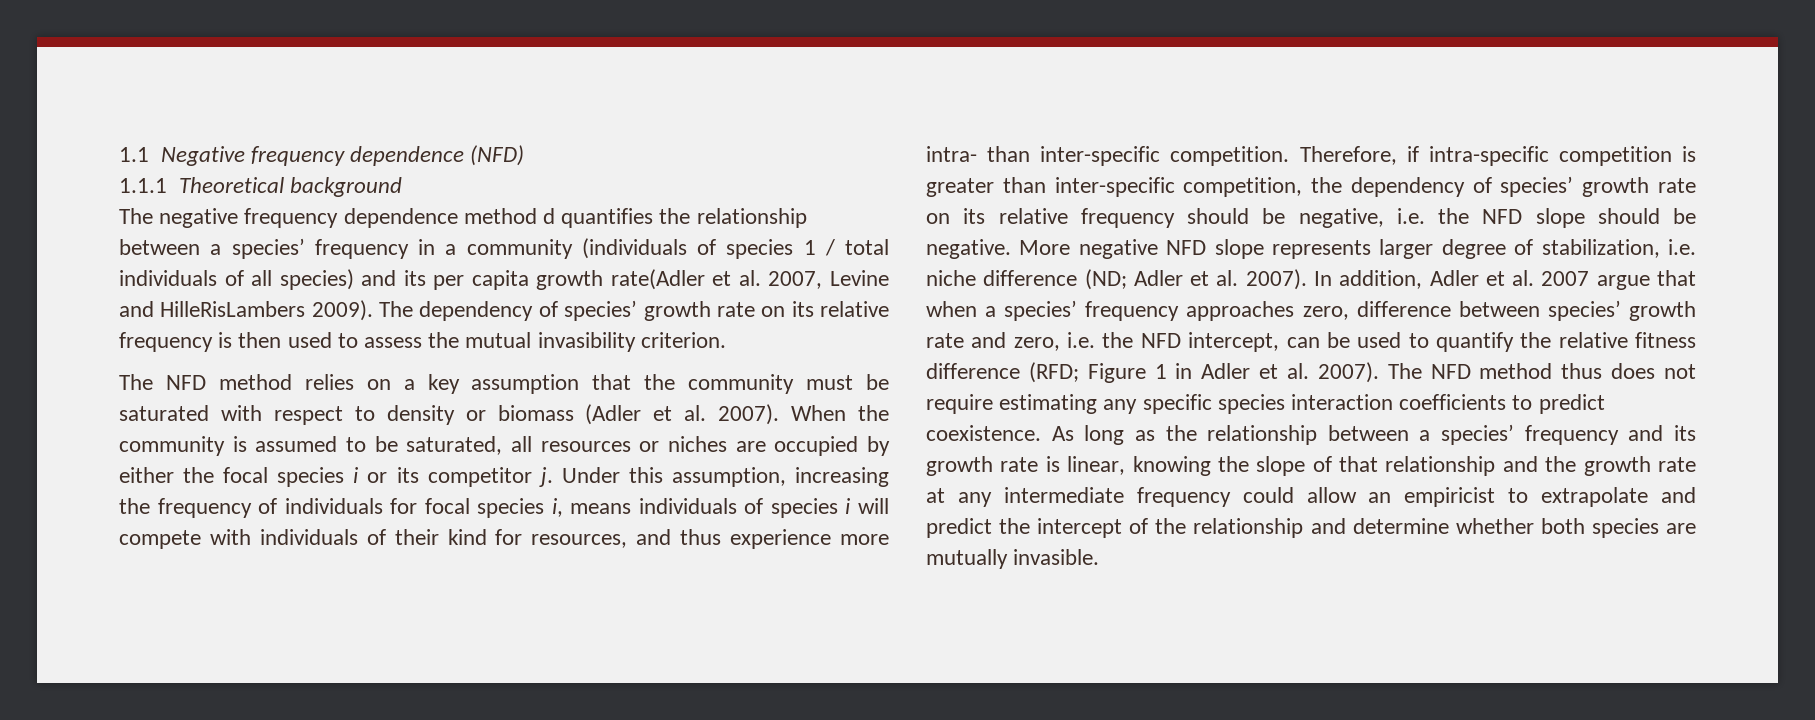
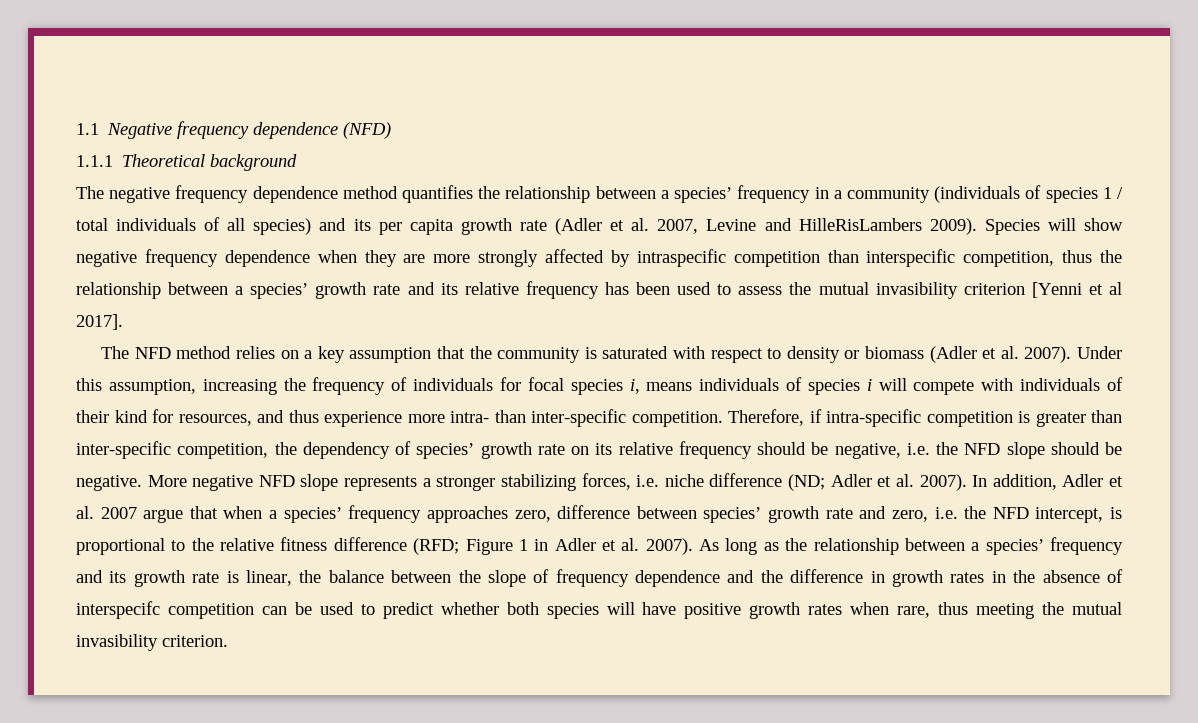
- The negative frequency dependence method d quantifies the relationship between a species’ frequency in a community (individuals of species 1 / total individuals of all species) and its per capita growth rate(Adler et al. 2007, Levine and HilleRisLambers 2009).
+ The negative frequency dependence method quantifies the relationship between a species’ frequency in a community (individuals of species 1 / total individuals of all species) and its per capita growth rate (Adler et al. 2007, Levine and HilleRisLambers 2009).
- The dependency of species’ growth rate on its relative frequency is then used to assess the mutual invasibility criterion.
+ Species will show negative frequency dependence when they are more strongly affected by intraspecific competition than interspecific competition, thus the relationship between a species’ growth rate and its relative frequency has been used to assess the mutual invasibility criterion [Yenni et al 2017].
- The NFD method relies on a key assumption that the community must be saturated with respect to density or biomass (Adler et al. 2007).
+ The NFD method relies on a key assumption that the community is saturated with respect to density or biomass (Adler et al. 2007).
- When the community is assumed to be saturated, all resources or niches are occupied by either the focal species i or its competitor j.
- More negative NFD slope represents larger degree of stabilization, i.e. niche difference (ND; Adler et al. 2007).
+ More negative NFD slope represents a stronger stabilizing forces, i.e. niche difference (ND; Adler et al. 2007).
- In addition, Adler et al. 2007 argue that when a species’ frequency approaches zero, difference between species’ growth rate and zero, i.e. the NFD intercept, can be used to quantify the relative fitness difference (RFD; Figure 1 in Adler et al. 2007).
+ In addition, Adler et al. 2007 argue that when a species’ frequency approaches zero, difference between species’ growth rate and zero, i.e. the NFD intercept, is proportional to the relative fitness difference (RFD; Figure 1 in Adler et al. 2007).
- The NFD method thus does not require estimating any specific species interaction coefficients to predict coexistence.
- As long as the relationship between a species’ frequency and its growth rate is linear, knowing the slope of that relationship and the growth rate at any intermediate frequency could allow an empiricist to extrapolate and predict the intercept of the relationship and determine whether both species are mutually invasible.
+ As long as the relationship between a species’ frequency and its growth rate is linear, the balance between the slope of frequency dependence and the difference in growth rates in the absence of interspecifc competition can be used to predict whether both species will have positive growth rates when rare, thus meeting the mutual invasibility criterion.

